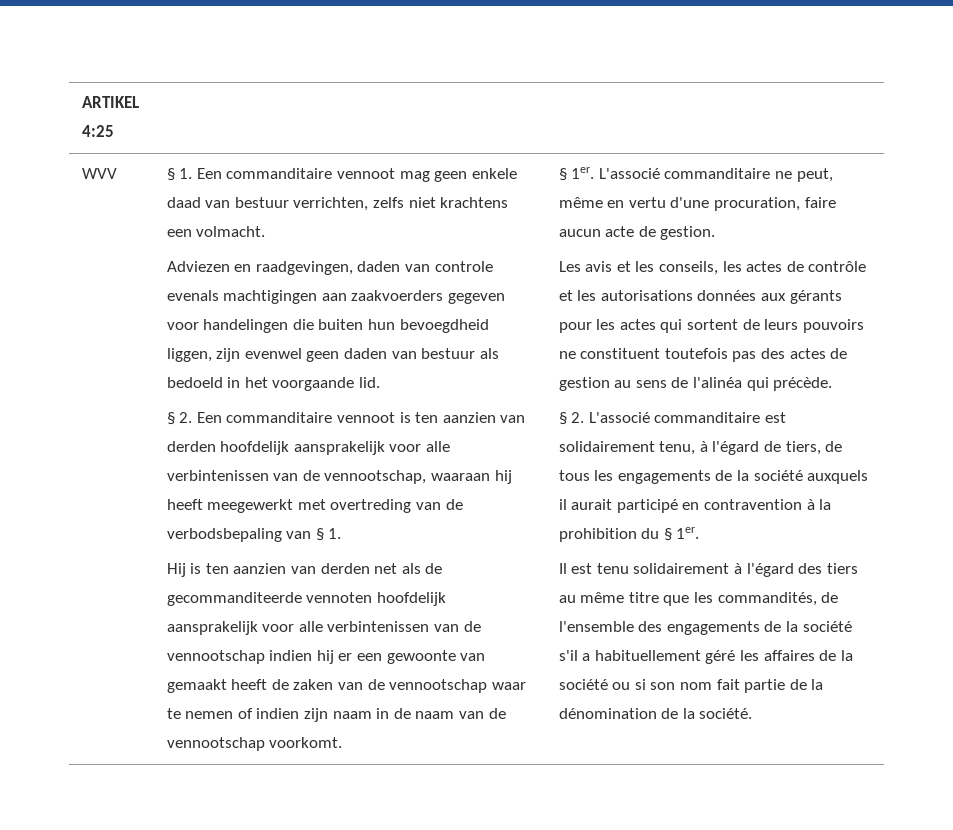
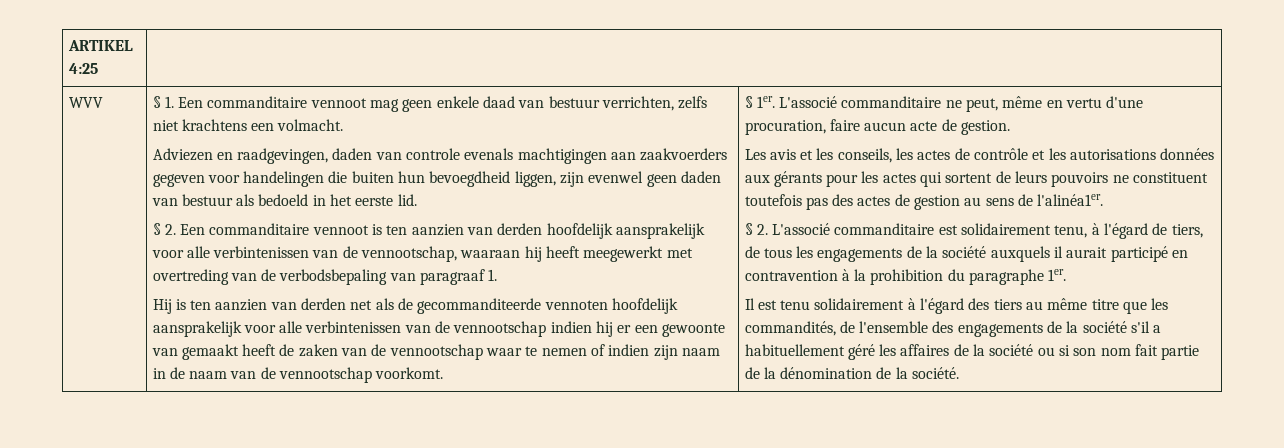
- Adviezen en raadgevingen, daden van controle evenals machtigingen aan zaakvoerders gegeven voor handelingen die buiten hun bevoegdheid liggen, zijn evenwel geen daden van bestuur als bedoeld in het voorgaande lid.
+ Adviezen en raadgevingen, daden van controle evenals machtigingen aan zaakvoerders gegeven voor handelingen die buiten hun bevoegdheid liggen, zijn evenwel geen daden van bestuur als bedoeld in het eerste lid.
- § 2. Een commanditaire vennoot is ten aanzien van derden hoofdelijk aansprakelijk voor alle verbintenissen van de vennootschap, waaraan hij heeft meegewerkt met overtreding van de verbodsbepaling van § 1.
+ § 2. Een commanditaire vennoot is ten aanzien van derden hoofdelijk aansprakelijk voor alle verbintenissen van de vennootschap, waaraan hij heeft meegewerkt met overtreding van de verbodsbepaling van paragraaf 1.
- Les avis et les conseils, les actes de contrôle et les autorisations données aux gérants pour les actes qui sortent de leurs pouvoirs ne constituent toutefois pas des actes de gestion au sens de l'alinéa qui précède.
+ Les avis et les conseils, les actes de contrôle et les autorisations données aux gérants pour les actes qui sortent de leurs pouvoirs ne constituent toutefois pas des actes de gestion au sens de l'alinéa1er.
- § 2. L'associé commanditaire est solidairement tenu, à l'égard de tiers, de tous les engagements de la société auxquels il aurait participé en contravention à la prohibition du § 1er.
+ § 2. L'associé commanditaire est solidairement tenu, à l'égard de tiers, de tous les engagements de la société auxquels il aurait participé en contravention à la prohibition du paragraphe 1er.

